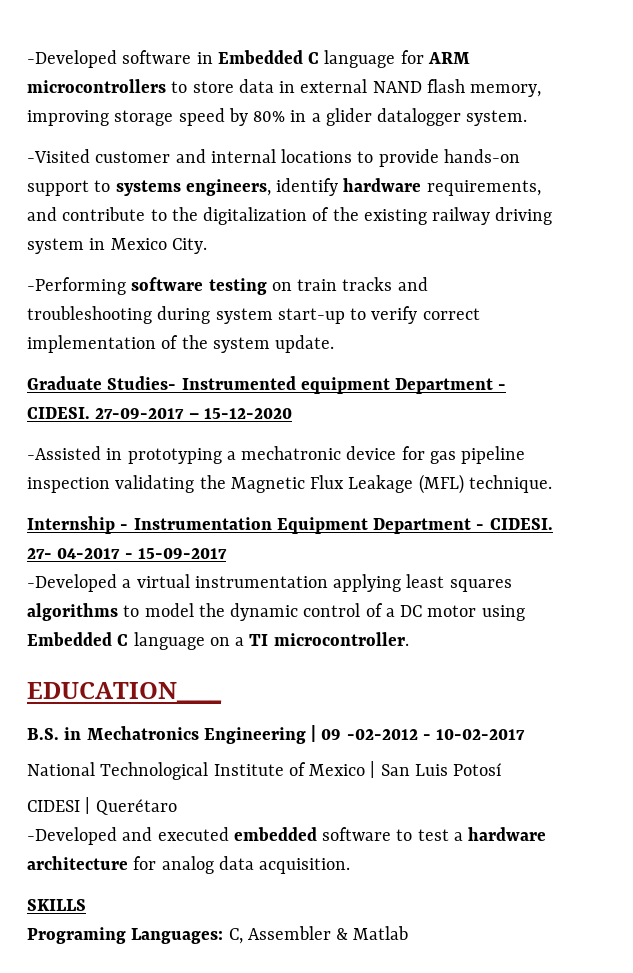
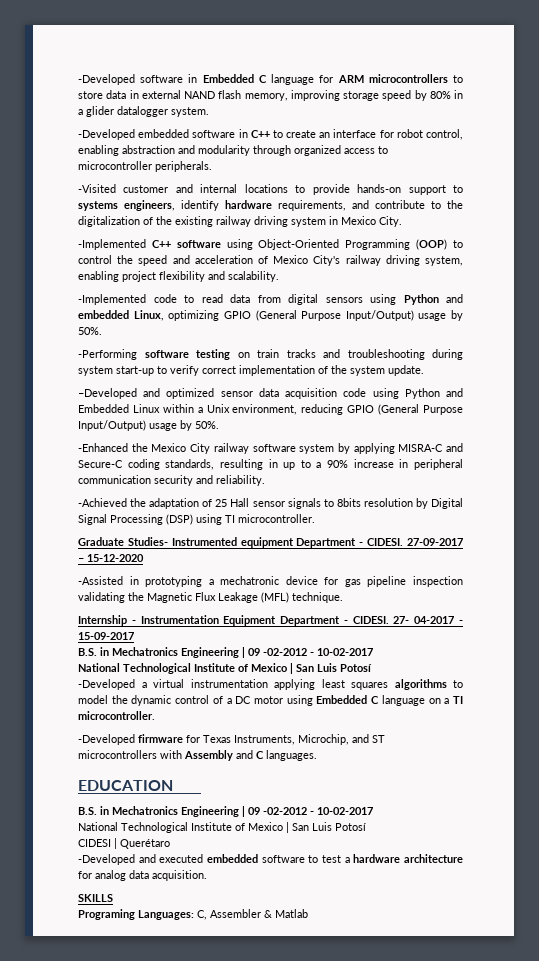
+ -Developed embedded software in C++ to create an interface for robot control, enabling abstraction and modularity through organized access to microcontroller peripherals.
+ -Implemented C++ software using Object-Oriented Programming (OOP) to control the speed and acceleration of Mexico City's railway driving system, enabling project flexibility and scalability.
+ -Implemented code to read data from digital sensors using Python and embedded Linux, optimizing GPIO (General Purpose Input/Output) usage by 50%.
+ –Developed and optimized sensor data acquisition code using Python and Embedded Linux within a Unix environment, reducing GPIO (General Purpose Input/Output) usage by 50%.
+ -Enhanced the Mexico City railway software system by applying MISRA-C and Secure-C coding standards, resulting in up to a 90% increase in peripheral communication security and reliability.
+ -Achieved the adaptation of 25 Hall sensor signals to 8bits resolution by Digital Signal Processing (DSP) using TI microcontroller.
  27- 04-2017 - 15-09-2017
+ B.S. in Mechatronics Engineering | 09 -02-2012 - 10-02-2017
+ National Technological Institute of Mexico | San Luis Potosí
+ -Developed firmware for Texas Instruments, Microchip, and ST microcontrollers with Assembly and C languages.

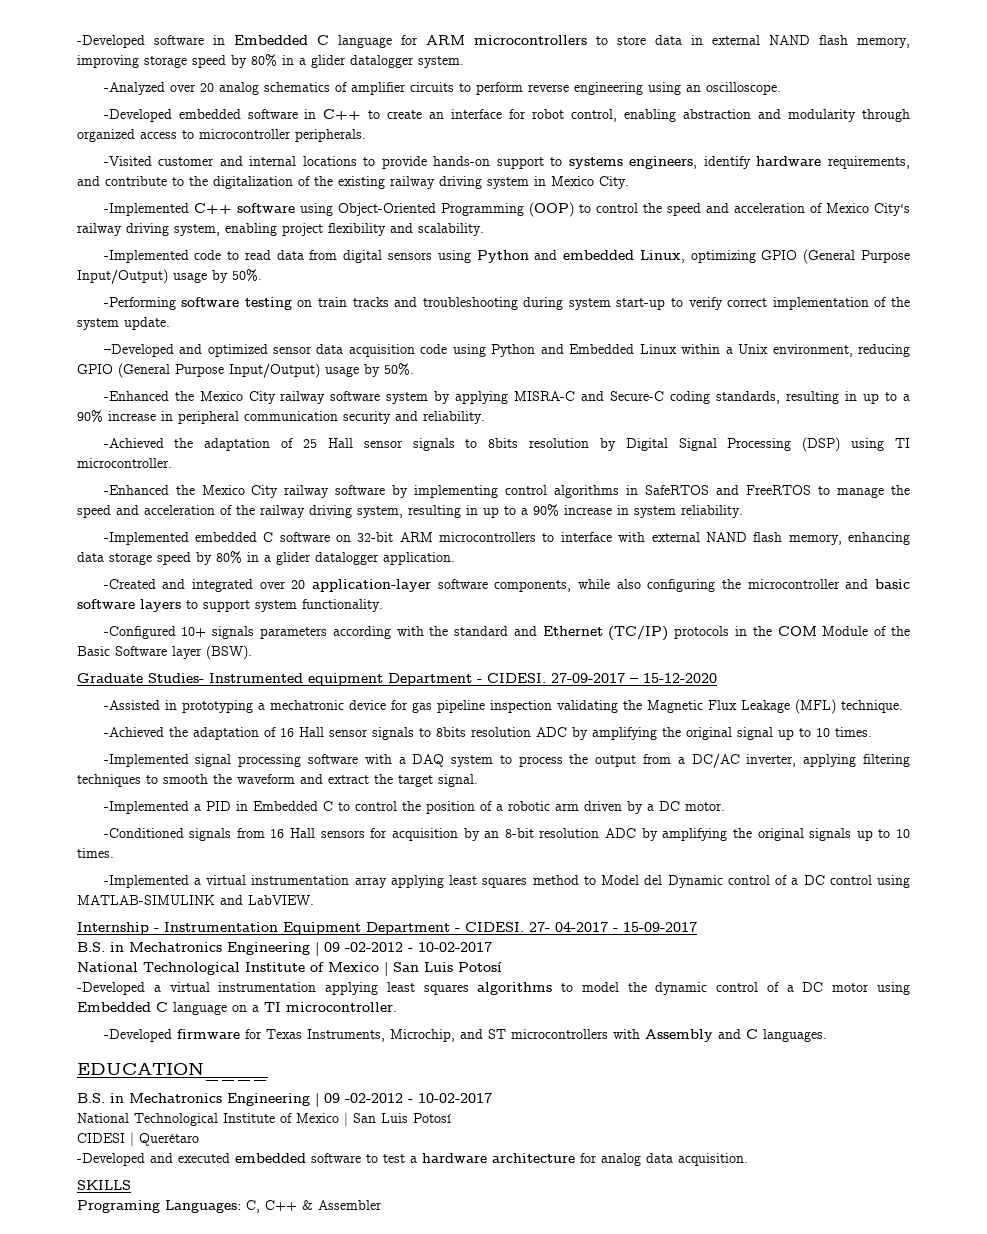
+ -Analyzed over 20 analog schematics of amplifier circuits to perform reverse engineering using an oscilloscope.
+ -Enhanced the Mexico City railway software by implementing control algorithms in SafeRTOS and FreeRTOS to manage the speed and acceleration of the railway driving system, resulting in up to a 90% increase in system reliability.
+ -Implemented embedded C software on 32-bit ARM microcontrollers to interface with external NAND flash memory, enhancing data storage speed by 80% in a glider datalogger application.
+ -Created and integrated over 20 application-layer software components, while also configuring the microcontroller and basic software layers to support system functionality.
+ -Configured 10+ signals parameters according with the standard and Ethernet (TC/IP) protocols in the COM Module of the Basic Software layer (BSW).
+ -Achieved the adaptation of 16 Hall sensor signals to 8bits resolution ADC by amplifying the original signal up to 10 times.
+ -Implemented signal processing software with a DAQ system to process the output from a DC/AC inverter, applying filtering techniques to smooth the waveform and extract the target signal.
+ -Implemented a PID in Embedded C to control the position of a robotic arm driven by a DC motor.
+ -Conditioned signals from 16 Hall sensors for acquisition by an 8-bit resolution ADC by amplifying the original signals up to 10 times.
+ -Implemented a virtual instrumentation array applying least squares method to Model del Dynamic control of a DC control using MATLAB-SIMULINK and LabVIEW.
- Programing Languages: C, Assembler & Matlab
+ Programing Languages: C, C++ & Assembler

